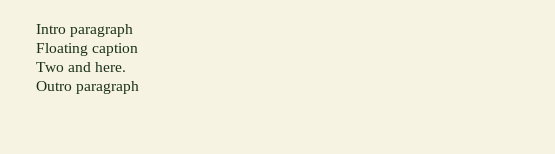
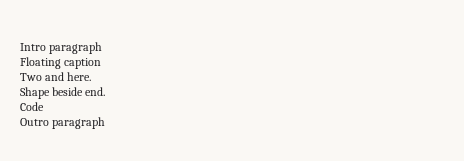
+ Shape beside end.
+ Code

